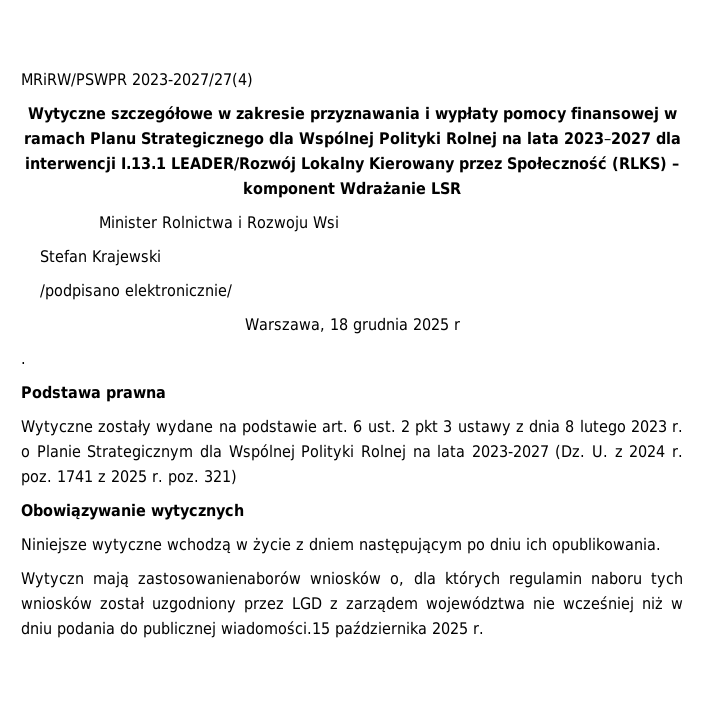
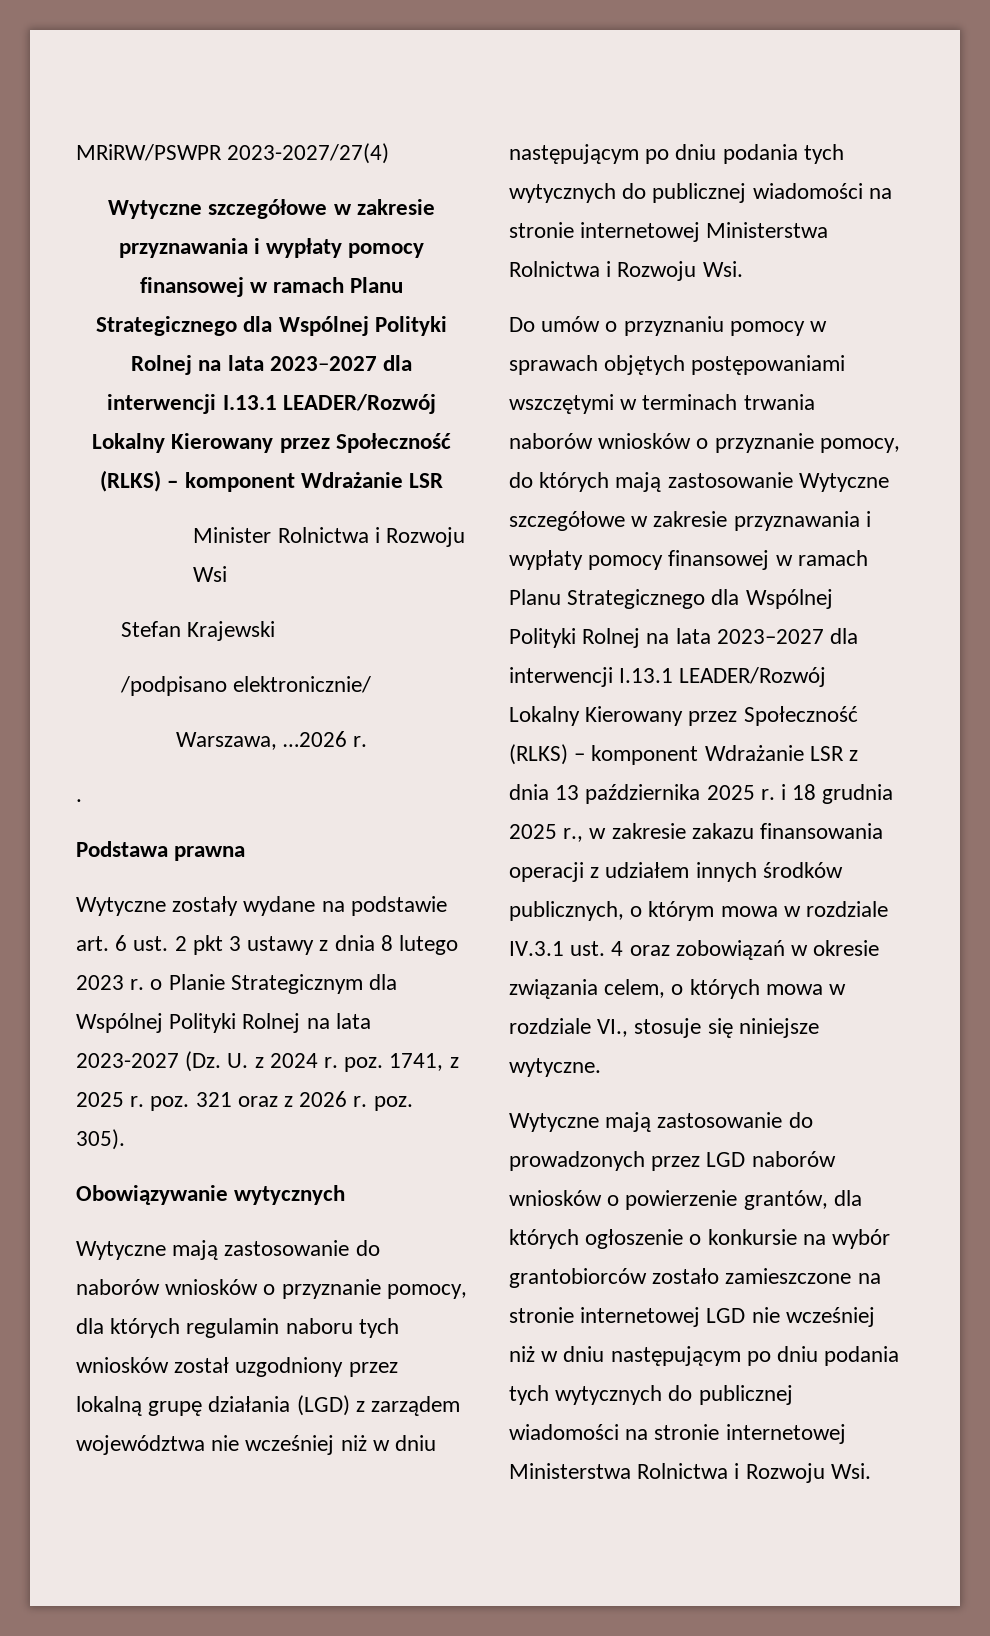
- Warszawa, 18 grudnia 2025 r
+ Warszawa, …2026 r.
- Wytyczne zostały wydane na podstawie art. 6 ust. 2 pkt 3 ustawy z dnia 8 lutego 2023 r. o Planie Strategicznym dla Wspólnej Polityki Rolnej na lata 2023-2027 (Dz. U. z 2024 r. poz. 1741 z 2025 r. poz. 321)
+ Wytyczne zostały wydane na podstawie art. 6 ust. 2 pkt 3 ustawy z dnia 8 lutego 2023 r. o Planie Strategicznym dla Wspólnej Polityki Rolnej na lata 2023-2027 (Dz. U. z 2024 r. poz. 1741, z 2025 r. poz. 321 oraz z 2026 r. poz. 305).
  Obowiązywanie wytycznych
- Niniejsze wytyczne wchodzą w życie z dniem następującym po dniu ich opublikowania.
- Wytyczn mają zastosowanienaborów wniosków o, dla których regulamin naboru tych wniosków został uzgodniony przez LGD z zarządem województwa nie wcześniej niż w dniu podania do publicznej wiadomości.15 października 2025 r.
+ Wytyczne mają zastosowanie do naborów wniosków o przyznanie pomocy, dla których regulamin naboru tych wniosków został uzgodniony przez lokalną grupę działania (LGD) z zarządem województwa nie wcześniej niż w dniu następującym po dniu podania tych wytycznych do publicznej wiadomości na stronie internetowej Ministerstwa Rolnictwa i Rozwoju Wsi.
+ Do umów o przyznaniu pomocy w sprawach objętych postępowaniami wszczętymi w terminach trwania naborów wniosków o przyznanie pomocy, do których mają zastosowanie Wytyczne szczegółowe w zakresie przyznawania i wypłaty pomocy finansowej w ramach Planu Strategicznego dla Wspólnej Polityki Rolnej na lata 2023–2027 dla interwencji I.13.1 LEADER/Rozwój Lokalny Kierowany przez Społeczność (RLKS) – komponent Wdrażanie LSR z dnia 13 października 2025 r. i 18 grudnia 2025 r., w zakresie zakazu finansowania operacji z udziałem innych środków publicznych, o którym mowa w rozdziale IV.3.1 ust. 4 oraz zobowiązań w okresie związania celem, o których mowa w rozdziale VI., stosuje się niniejsze wytyczne.
+ Wytyczne mają zastosowanie do prowadzonych przez LGD naborów wniosków o powierzenie grantów, dla których ogłoszenie o konkursie na wybór grantobiorców zostało zamieszczone na stronie internetowej LGD nie wcześniej niż w dniu następującym po dniu podania tych wytycznych do publicznej wiadomości na stronie internetowej Ministerstwa Rolnictwa i Rozwoju Wsi.

